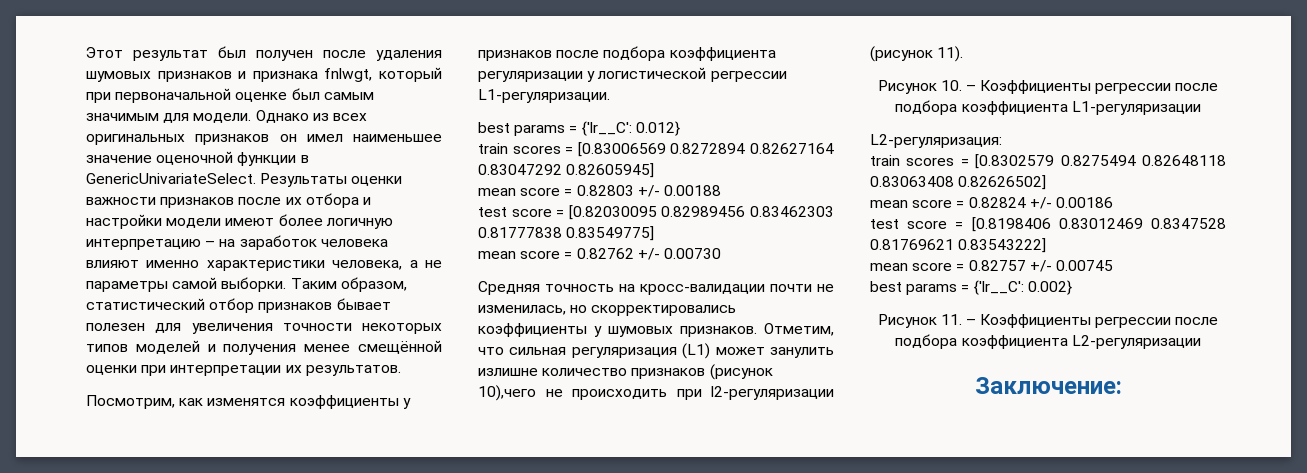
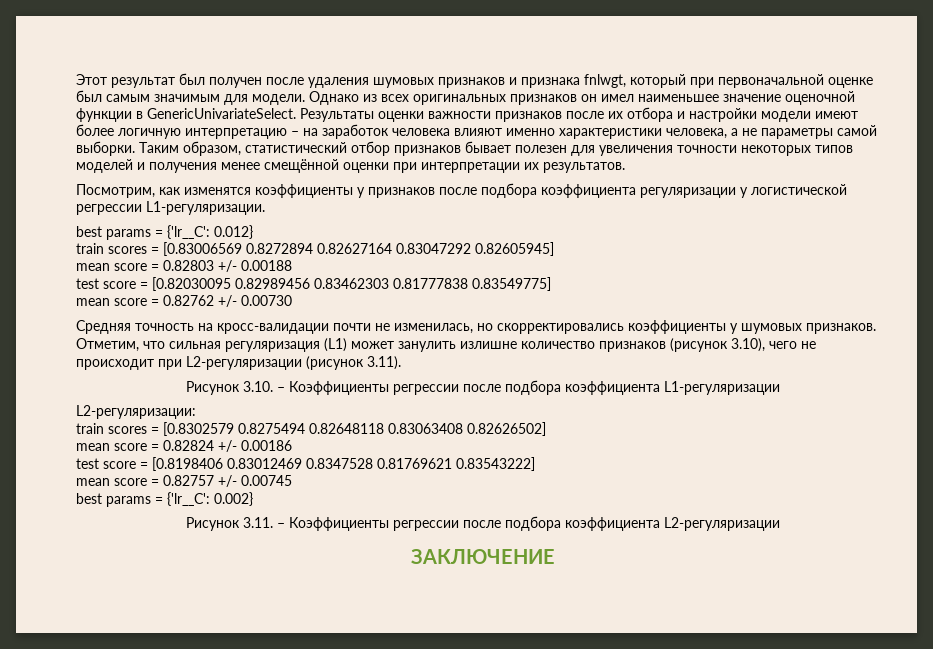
- Отметим, что сильная регуляризация (L1) может занулить излишне количество признаков (рисунок 10),чего не происходить при l2-регуляризации (рисунок 11).
- Рисунок 10. – Коэффициенты регрессии после подбора коэффициента L1-регуляризации
+ Отметим, что сильная регуляризация (L1) может занулить излишне количество признаков (рисунок 3.10), чего не происходит при L2-регуляризации (рисунок 3.11).
+ Рисунок 3.10. – Коэффициенты регрессии после подбора коэффициента L1-регуляризации
- L2-регуляризация:
+ L2-регуляризации:
- Рисунок 11. – Коэффициенты регрессии после подбора коэффициента L2-регуляризации
+ Рисунок 3.11. – Коэффициенты регрессии после подбора коэффициента L2-регуляризации
- Заключение:
+ ЗАКЛЮЧЕНИЕ

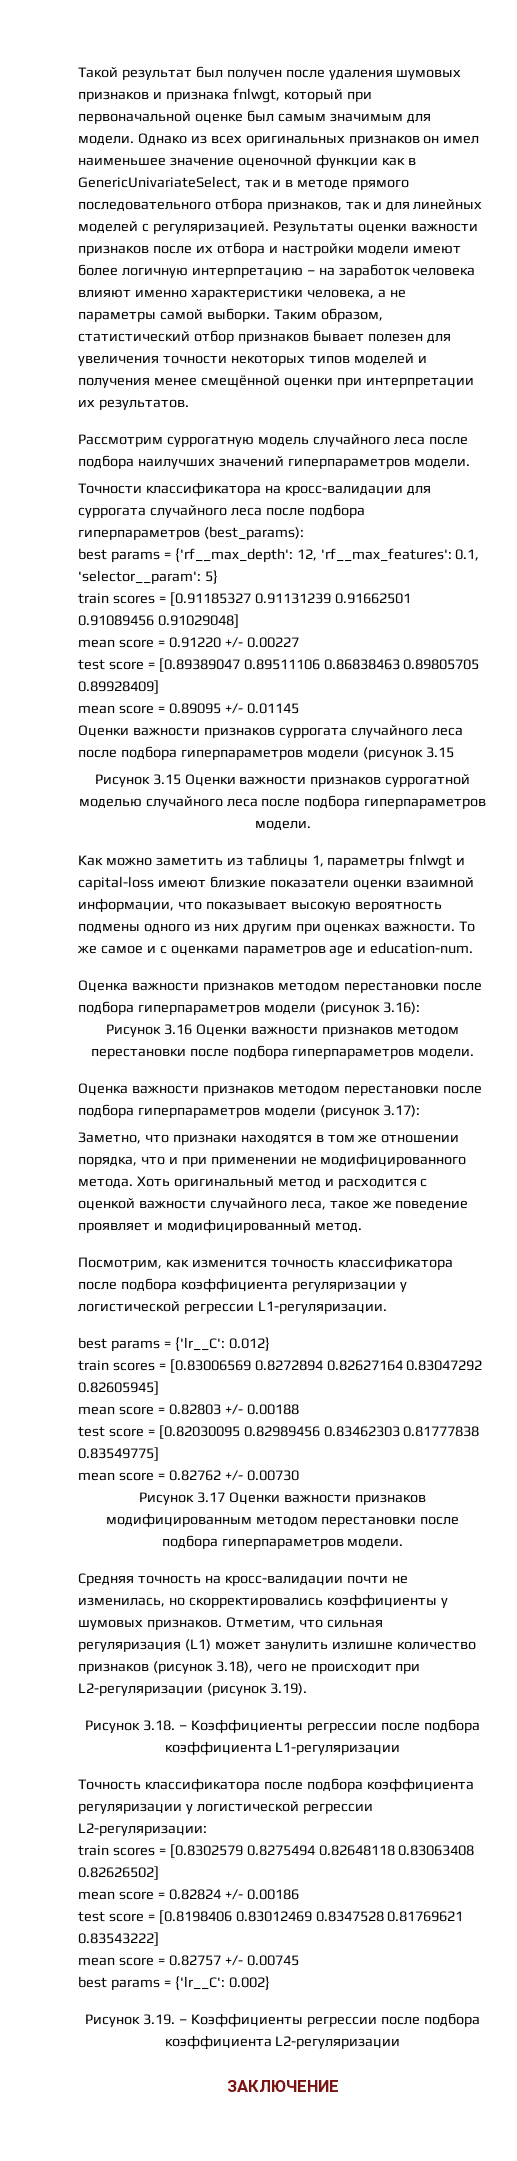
- Этот результат был получен после удаления шумовых признаков и признака fnlwgt, который при первоначальной оценке был самым значимым для модели.
+ Такой результат был получен после удаления шумовых признаков и признака fnlwgt, который при первоначальной оценке был самым значимым для модели.
- Однако из всех оригинальных признаков он имел наименьшее значение оценочной функции в GenericUnivariateSelect.
+ Однако из всех оригинальных признаков он имел наименьшее значение оценочной функции как в GenericUnivariateSelect, так и в методе прямого последовательного отбора признаков, так и для линейных моделей с регуляризацией.
- Посмотрим, как изменятся коэффициенты у признаков после подбора коэффициента регуляризации у логистической регрессии L1-регуляризации.
+ Рассмотрим суррогатную модель случайного леса после подбора наилучших значений гиперпараметров модели.
+ Точности классификатора на кросс-валидации для суррогата случайного леса после подбора гиперпараметров (best_params):
+ best params = {'rf__max_depth': 12, 'rf__max_features': 0.1, 'selector__param': 5}
+ train scores = [0.91185327 0.91131239 0.91662501 0.91089456 0.91029048]
+ mean score = 0.91220 +/- 0.00227
+ test score = [0.89389047 0.89511106 0.86838463 0.89805705 0.89928409]
+ mean score = 0.89095 +/- 0.01145
+ Оценки важности признаков суррогата случайного леса после подбора гиперпараметров модели (рисунок 3.15
+ Рисунок 3.15 Оценки важности признаков суррогатной моделью случайного леса после подбора гиперпараметров модели.
+ Как можно заметить из таблицы 1, параметры fnlwgt и capital-loss имеют близкие показатели оценки взаимной информации, что показывает высокую вероятность подмены одного из них другим при оценках важности. То же самое и с оценками параметров age и education-num.
+ Оценка важности признаков методом перестановки после подбора гиперпараметров модели (рисунок 3.16):
+ Рисунок 3.16 Оценки важности признаков методом перестановки после подбора гиперпараметров модели.
+ Оценка важности признаков методом перестановки после подбора гиперпараметров модели (рисунок 3.17):
+ Заметно, что признаки находятся в том же отношении порядка, что и при применении не модифицированного метода. Хоть оригинальный метод и расходится с оценкой важности случайного леса, такое же поведение проявляет и модифицированный метод.
+ Посмотрим, как изменится точность классификатора после подбора коэффициента регуляризации у логистической регрессии L1-регуляризации.
+ Рисунок 3.17 Оценки важности признаков модифицированным методом перестановки после подбора гиперпараметров модели.
- Отметим, что сильная регуляризация (L1) может занулить излишне количество признаков (рисунок 3.10), чего не происходит при L2-регуляризации (рисунок 3.11).
- Рисунок 3.10. – Коэффициенты регрессии после подбора коэффициента L1-регуляризации
+ Отметим, что сильная регуляризация (L1) может занулить излишне количество признаков (рисунок 3.18), чего не происходит при L2-регуляризации (рисунок 3.19).
+ Рисунок 3.18. – Коэффициенты регрессии после подбора коэффициента L1-регуляризации
- L2-регуляризации:
+ Точность классификатора после подбора коэффициента регуляризации у логистической регрессии L2-регуляризации:
- Рисунок 3.11. – Коэффициенты регрессии после подбора коэффициента L2-регуляризации
+ Рисунок 3.19. – Коэффициенты регрессии после подбора коэффициента L2-регуляризации

